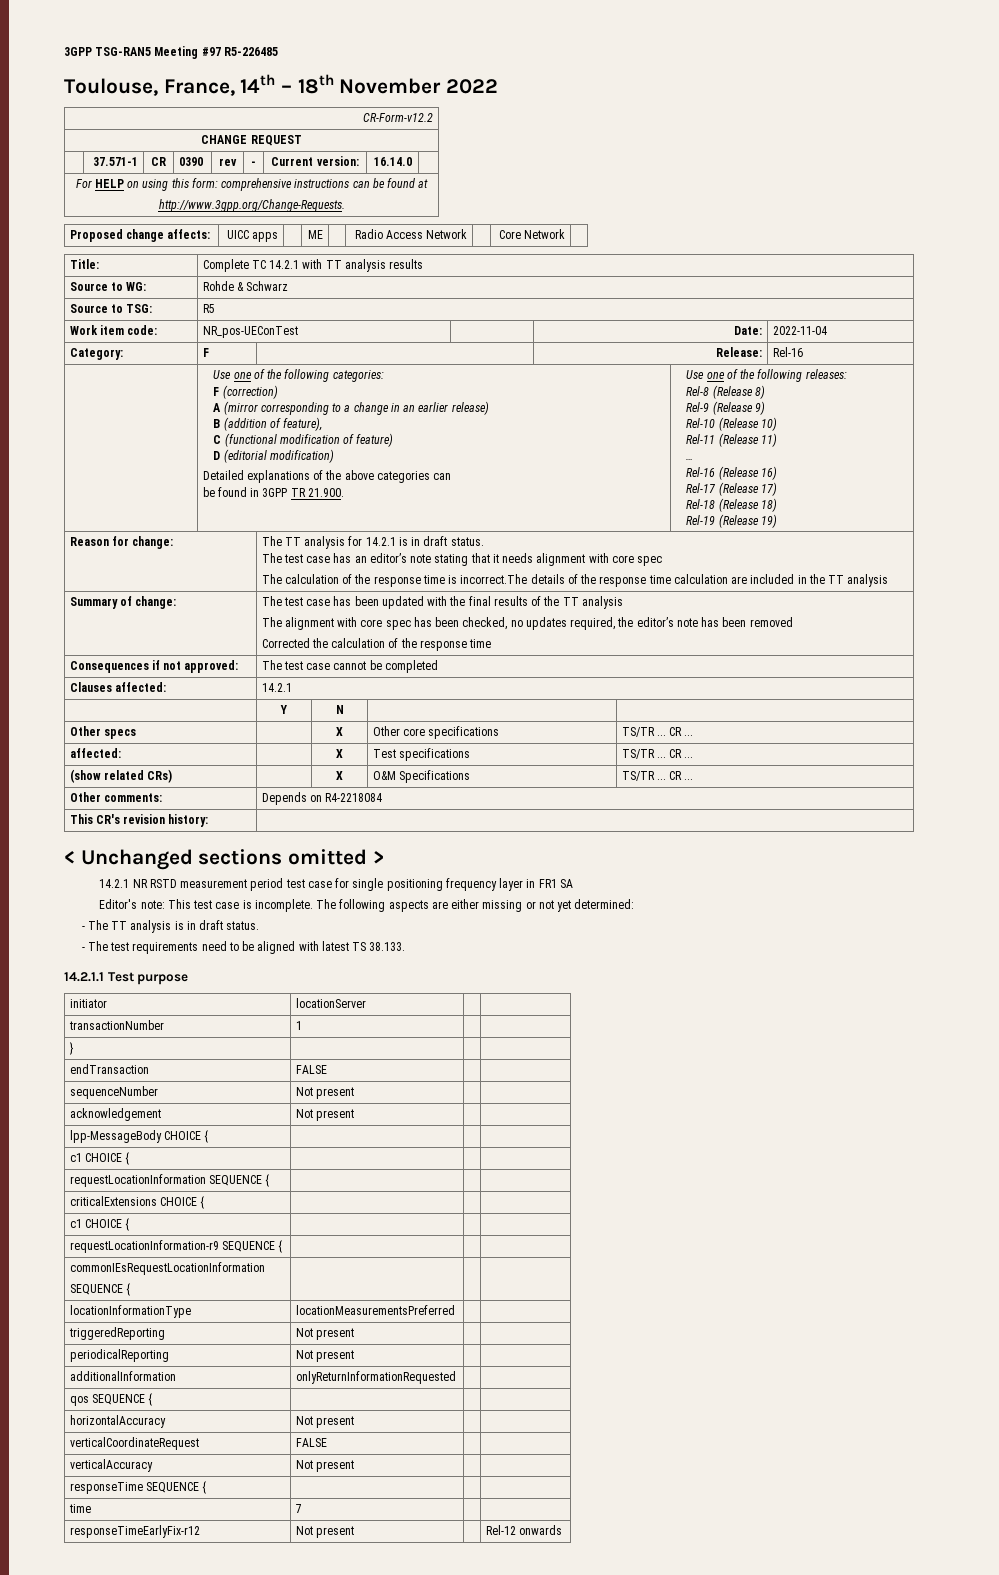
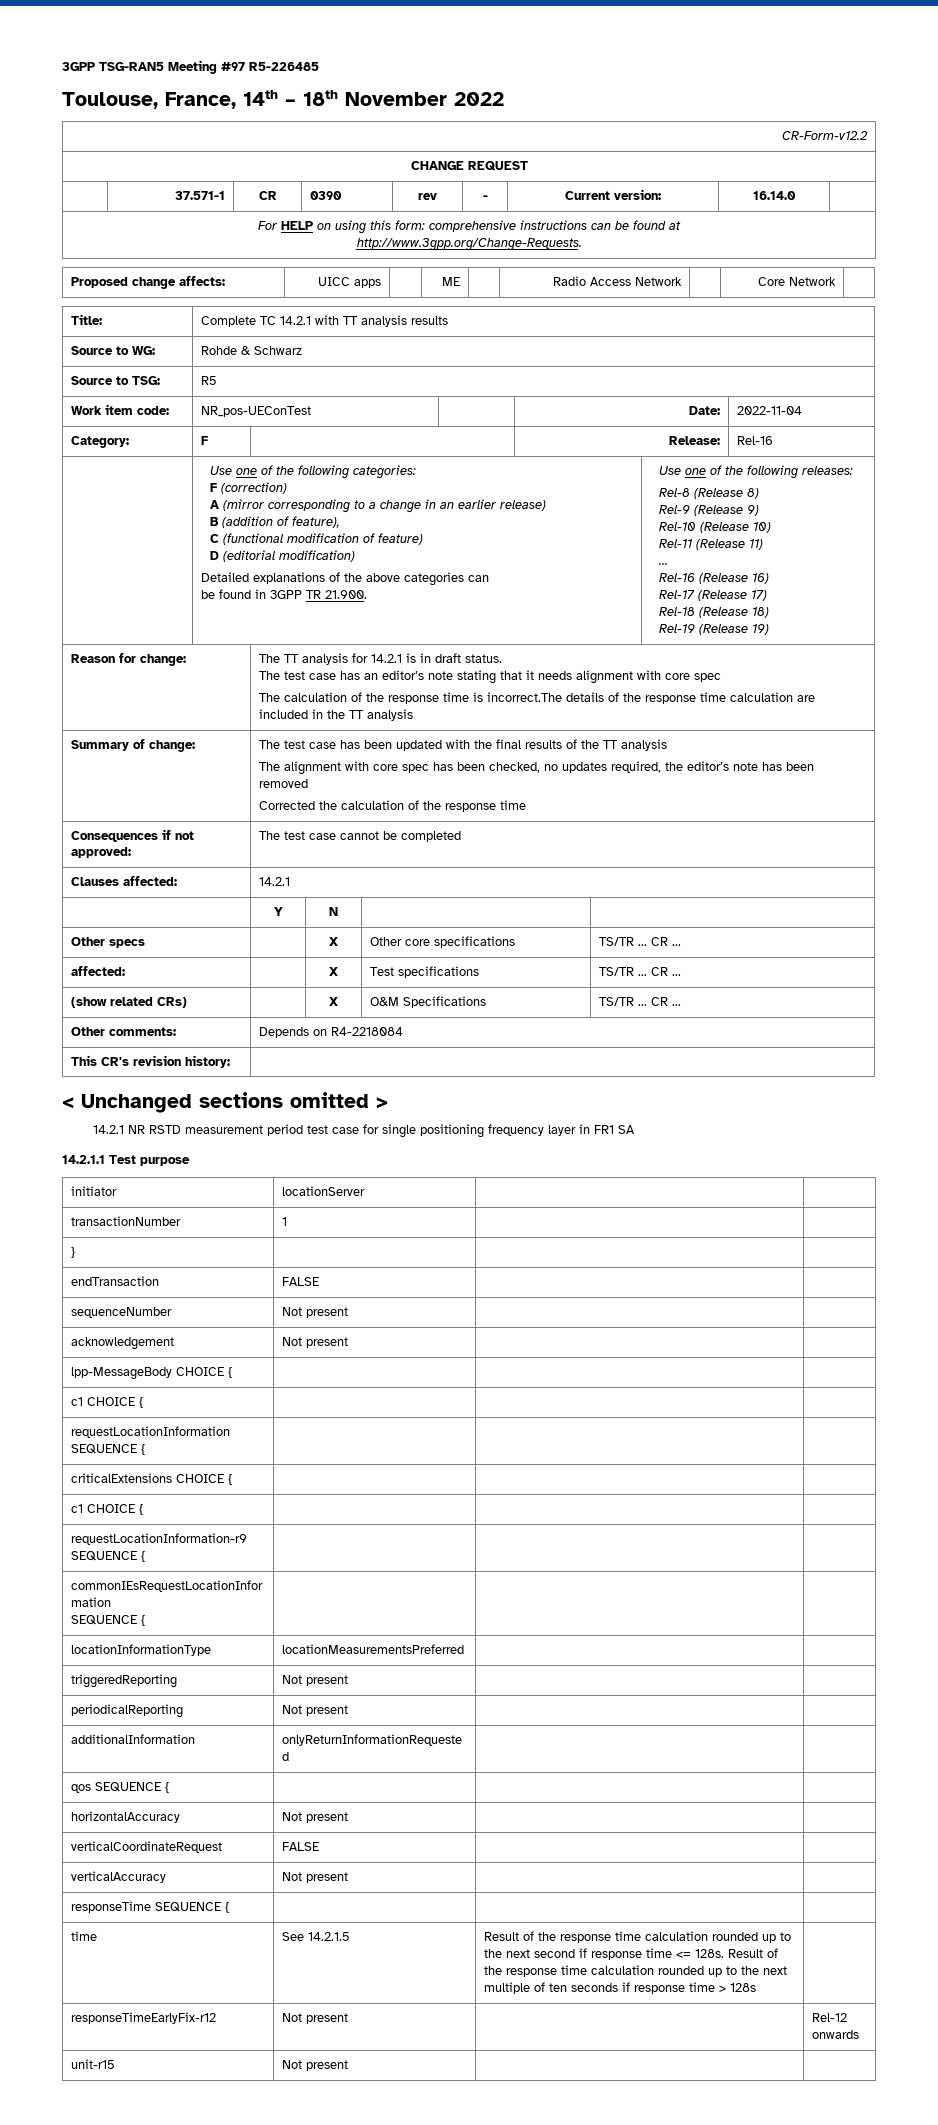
- Editor's note: This test case is incomplete. The following aspects are either missing or not yet determined:
- - The TT analysis is in draft status.
- - The test requirements need to be aligned with latest TS 38.133.
- time | 7 | |
+ time | See 14.2.1.5 | Result of the response time calculation rounded up to the next second if response time <= 128s. Result of the response time calculation rounded up to the next multiple of ten seconds if response time > 128s |
+ unit-r15 | Not present | |

